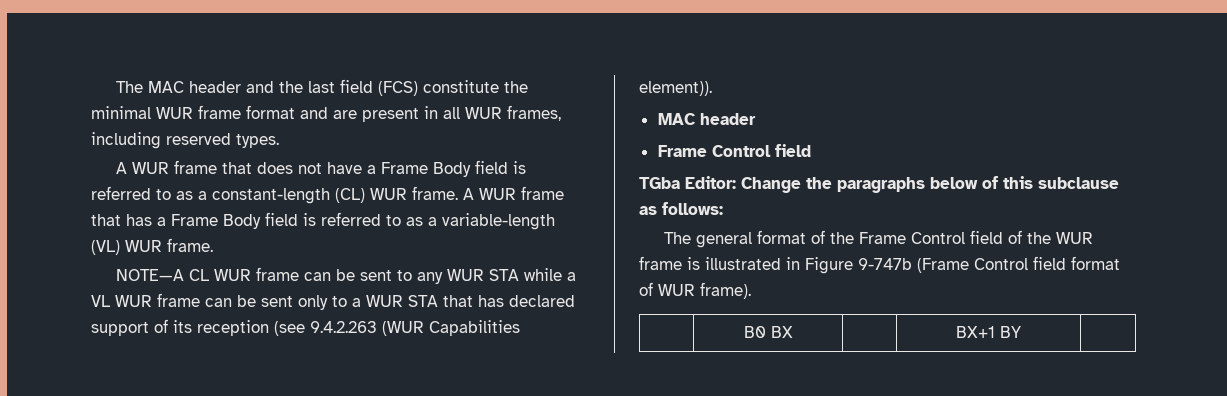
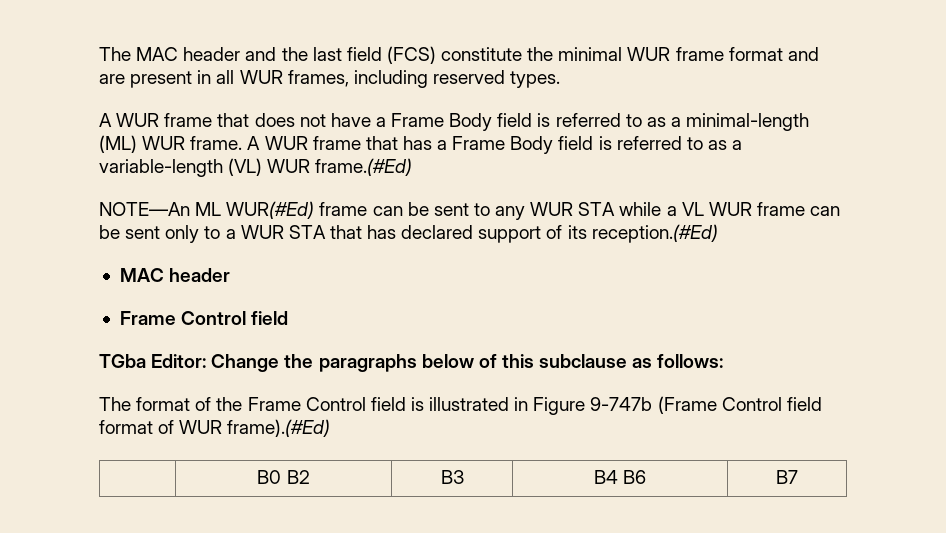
- A WUR frame that does not have a Frame Body field is referred to as a constant-length (CL) WUR frame.
+ A WUR frame that does not have a Frame Body field is referred to as a minimal-length (ML) WUR frame.
- A WUR frame that has a Frame Body field is referred to as a variable-length (VL) WUR frame.
- NOTE—A CL WUR frame can be sent to any WUR STA while a VL WUR frame can be sent only to a WUR STA that has declared support of its reception (see 9.4.2.263 (WUR Capabilities element)).
+ A WUR frame that has a Frame Body field is referred to as a variable-length (VL) WUR frame.(#Ed)
+ NOTE—An ML WUR(#Ed) frame can be sent to any WUR STA while a VL WUR frame can be sent only to a WUR STA that has declared support of its reception.(#Ed)
- The general format of the Frame Control field of the WUR frame is illustrated in Figure 9-747b (Frame Control field format of WUR frame).
+ The format of the Frame Control field is illustrated in Figure 9-747b (Frame Control field format of WUR frame).(#Ed)
- | B0 BX | | BX+1 BY |
+ | B0 B2 | B3 | B4 B6 | B7

